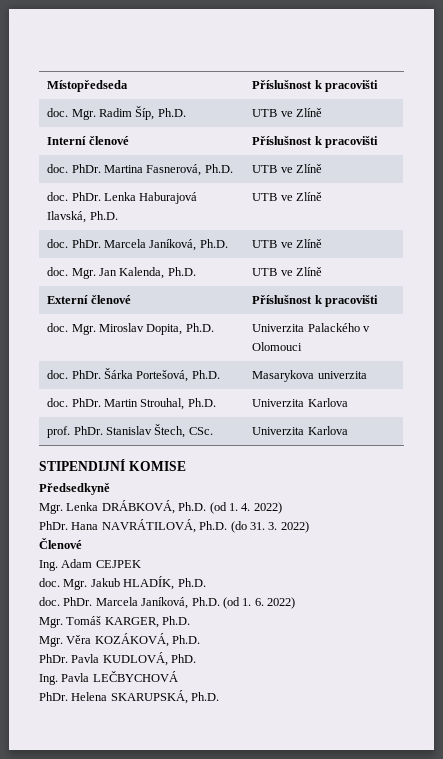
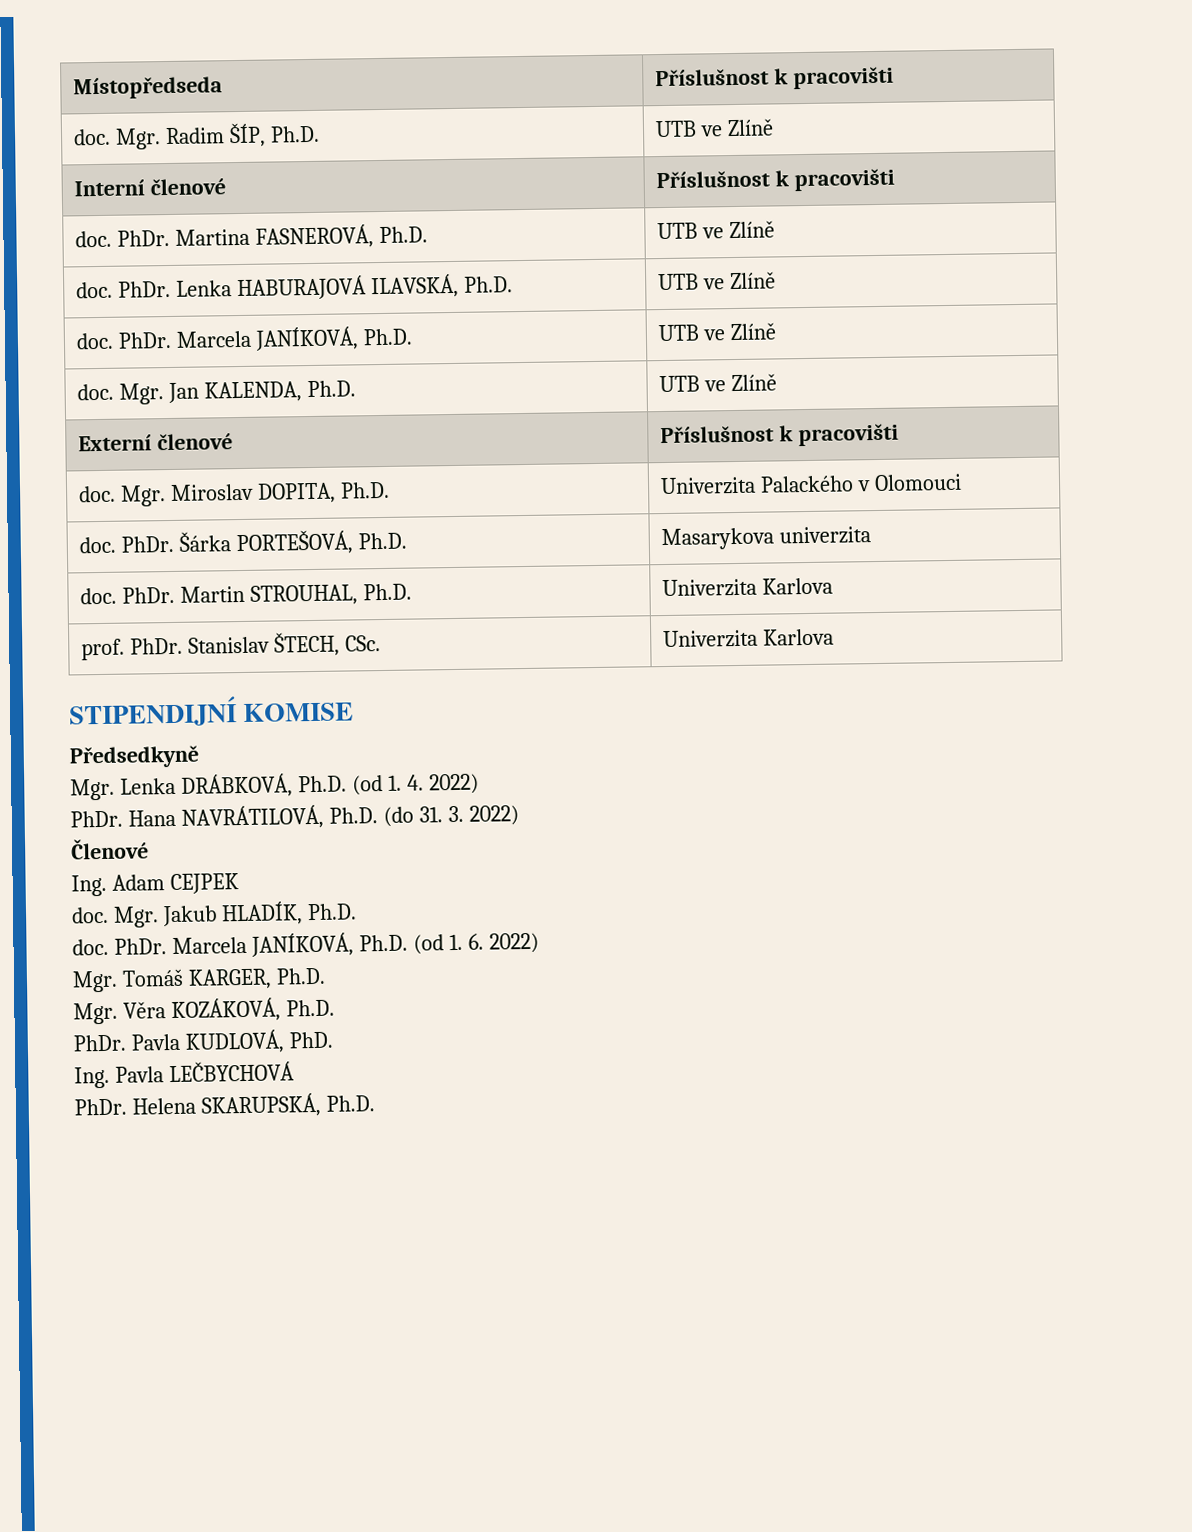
- doc. Mgr. Radim Šíp, Ph.D. | UTB ve Zlíně
+ doc. Mgr. Radim ŠÍP, Ph.D. | UTB ve Zlíně
- doc. PhDr. Martina Fasnerová, Ph.D. | UTB ve Zlíně
+ doc. PhDr. Martina FASNEROVÁ, Ph.D. | UTB ve Zlíně
- doc. PhDr. Lenka Haburajová Ilavská, Ph.D. | UTB ve Zlíně
+ doc. PhDr. Lenka HABURAJOVÁ ILAVSKÁ, Ph.D. | UTB ve Zlíně
- doc. PhDr. Marcela Janíková, Ph.D. | UTB ve Zlíně
+ doc. PhDr. Marcela JANÍKOVÁ, Ph.D. | UTB ve Zlíně
- doc. Mgr. Jan Kalenda, Ph.D. | UTB ve Zlíně
+ doc. Mgr. Jan KALENDA, Ph.D. | UTB ve Zlíně
- doc. Mgr. Miroslav Dopita, Ph.D. | Univerzita Palackého v Olomouci
+ doc. Mgr. Miroslav DOPITA, Ph.D. | Univerzita Palackého v Olomouci
- doc. PhDr. Šárka Portešová, Ph.D. | Masarykova univerzita
+ doc. PhDr. Šárka PORTEŠOVÁ, Ph.D. | Masarykova univerzita
- doc. PhDr. Martin Strouhal, Ph.D. | Univerzita Karlova
+ doc. PhDr. Martin STROUHAL, Ph.D. | Univerzita Karlova
- prof. PhDr. Stanislav Štech, CSc. | Univerzita Karlova
+ prof. PhDr. Stanislav ŠTECH, CSc. | Univerzita Karlova
- Marcela Janíková, Ph.D. (od 1. 6. 2022)
+ Marcela JANÍKOVÁ, Ph.D. (od 1. 6. 2022)

